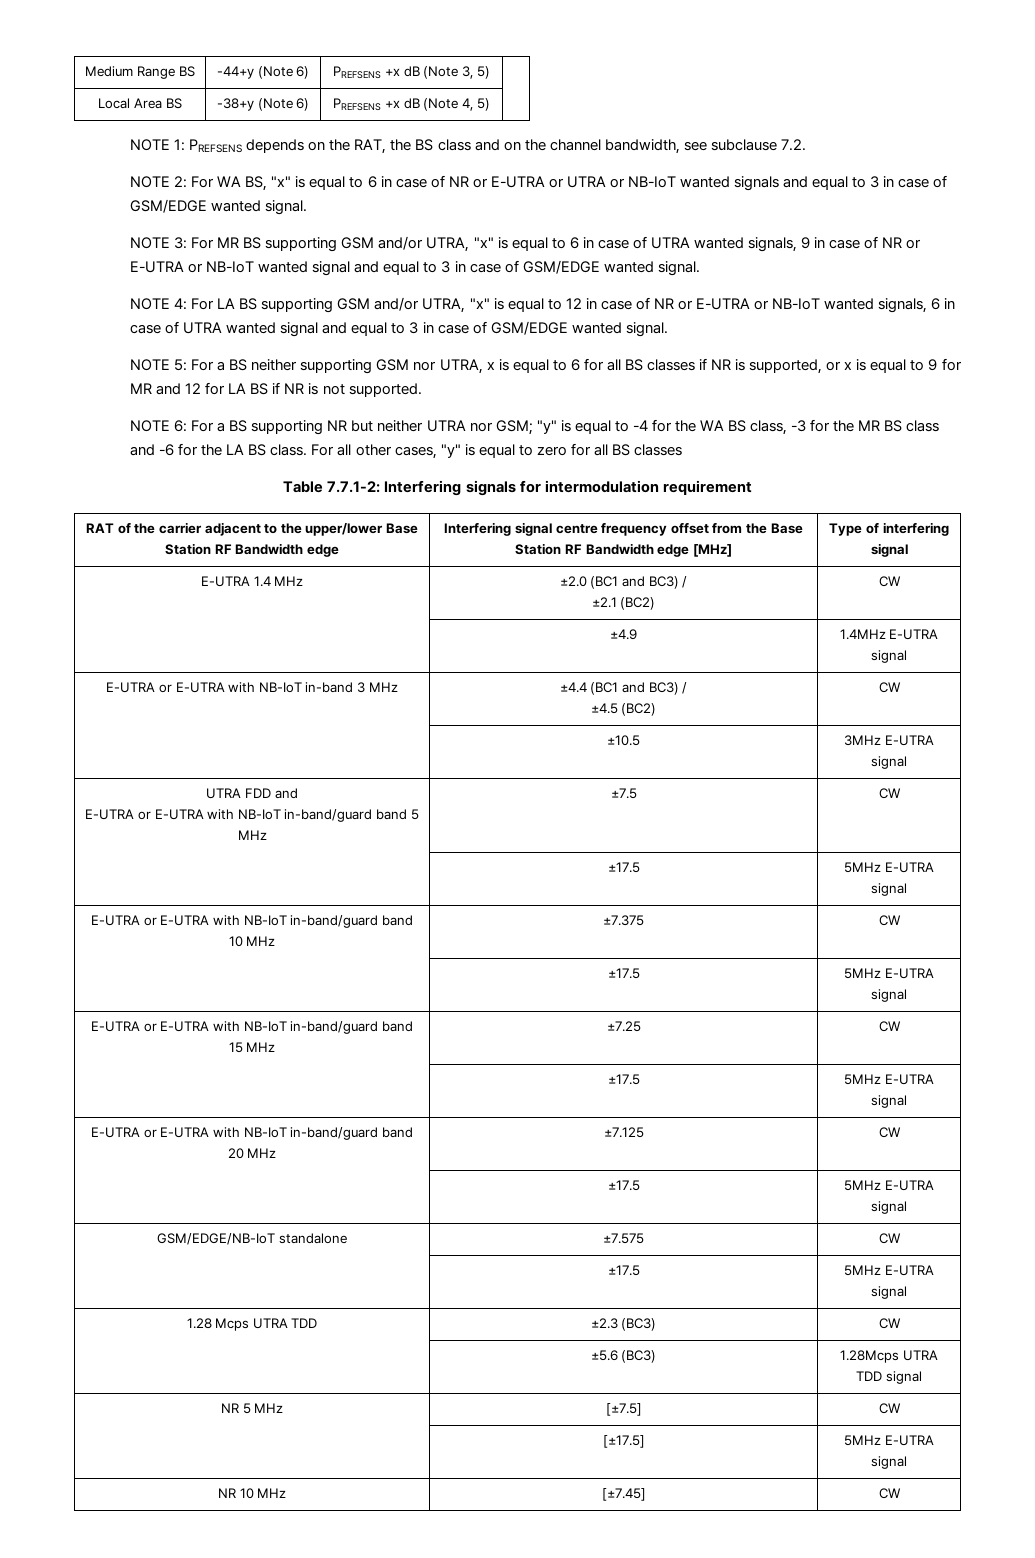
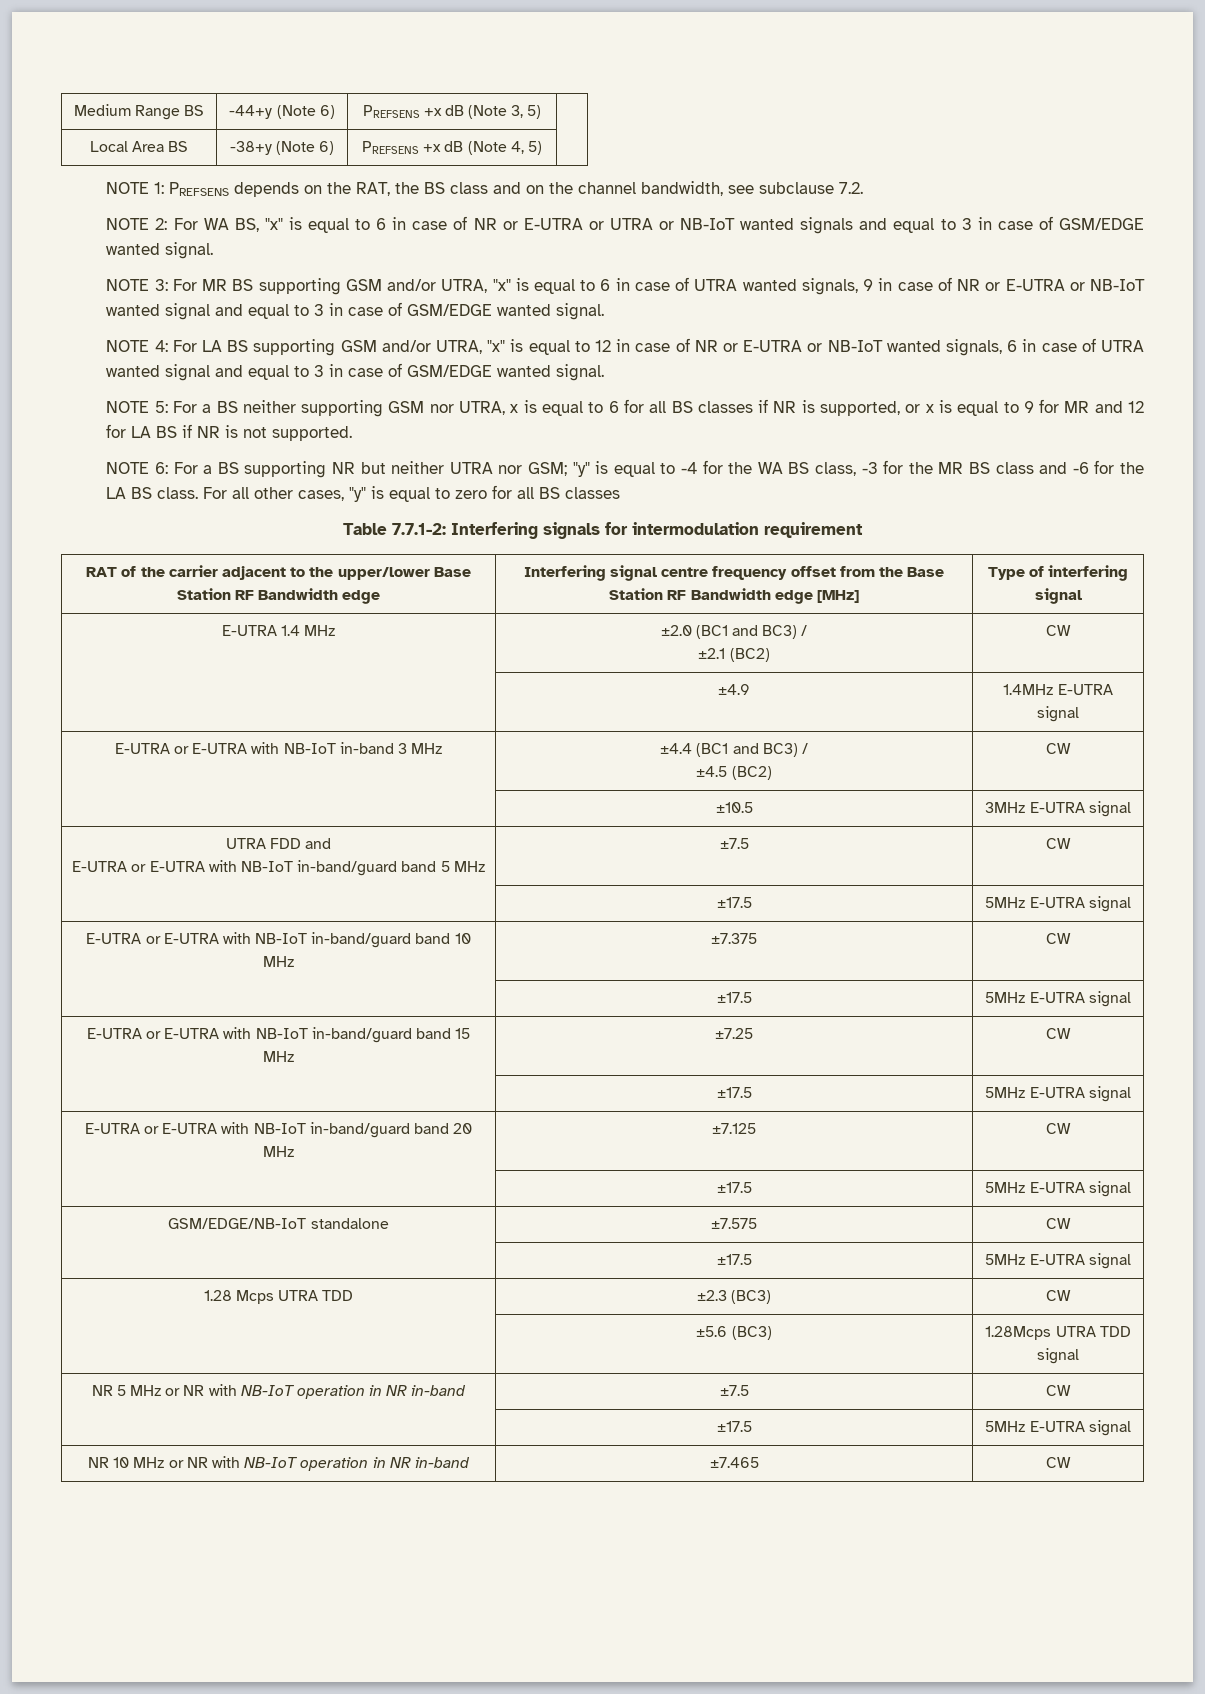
- NR 5 MHz | [±7.5] | CW
- | [±17.5] | 5MHz E-UTRA signal
+ NR 5 MHz or NR with NB-IoT operation in NR in-band | ±7.5 | CW
+ | ±17.5 | 5MHz E-UTRA signal
- NR 10 MHz | [±7.45] | CW
+ NR 10 MHz or NR with NB-IoT operation in NR in-band | ±7.465 | CW

